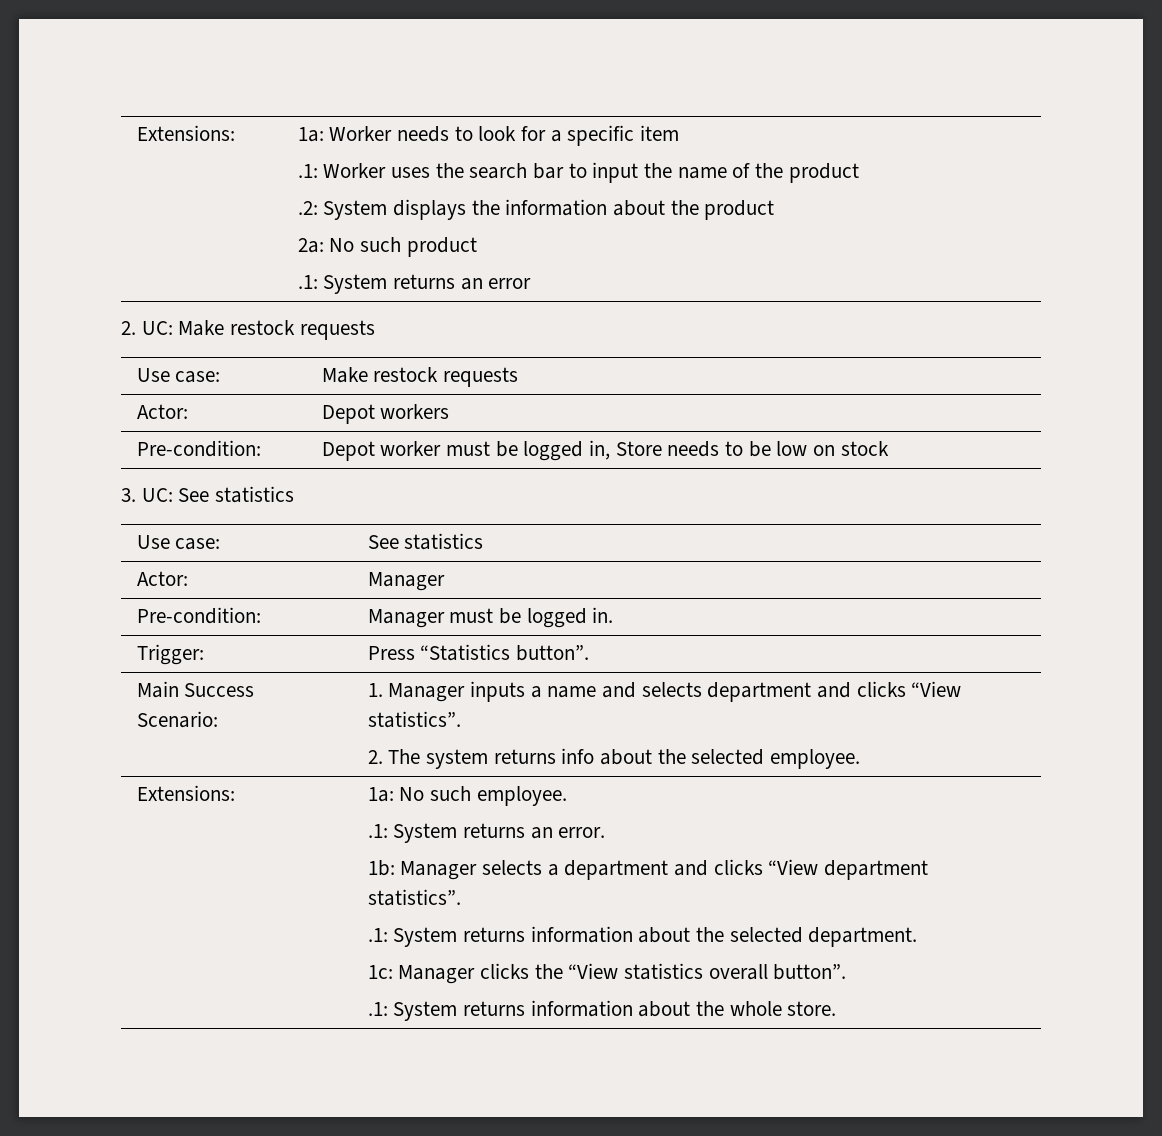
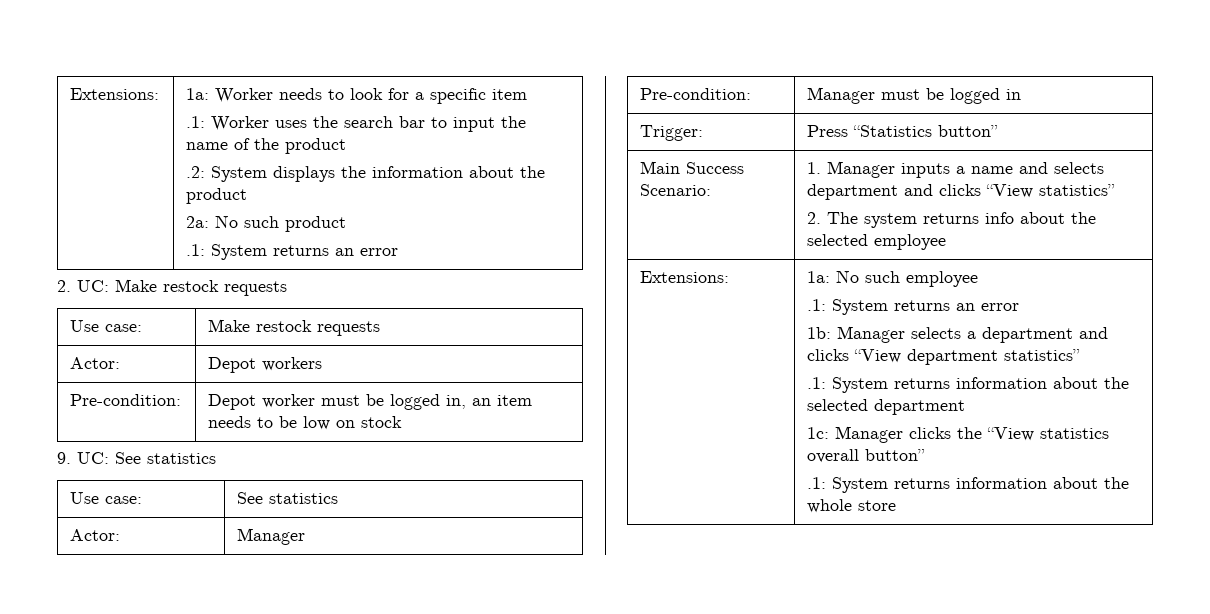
- Pre-condition: | Depot worker must be logged in, Store needs to be low on stock
+ Pre-condition: | Depot worker must be logged in, an item needs to be low on stock
- 3. UC: See statistics
+ 9. UC: See statistics
- Pre-condition: | Manager must be logged in.
+ Pre-condition: | Manager must be logged in
- Trigger: | Press “Statistics button”.
+ Trigger: | Press “Statistics button”
- Main Success Scenario: | 1. Manager inputs a name and selects department and clicks “View statistics”.
- 2. The system returns info about the selected employee.
+ Main Success Scenario: | 1. Manager inputs a name and selects department and clicks “View statistics”
+ 2. The system returns info about the selected employee
- 1a: No such employee.
- .1: System returns an error.
+ 1a: No such employee
+ .1: System returns an error
- 1b: Manager selects a department and clicks “View department statistics”.
+ 1b: Manager selects a department and clicks “View department statistics”
- .1: System returns information about the selected department.
+ .1: System returns information about the selected department
- 1c: Manager clicks the “View statistics overall button”.
+ 1c: Manager clicks the “View statistics overall button”
- .1: System returns information about the whole store.
+ .1: System returns information about the whole store

